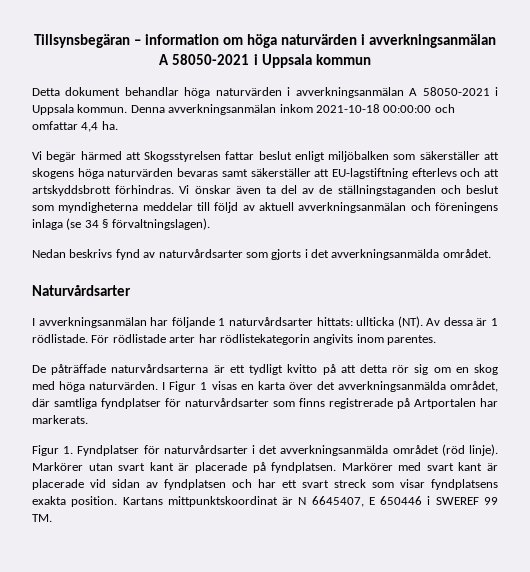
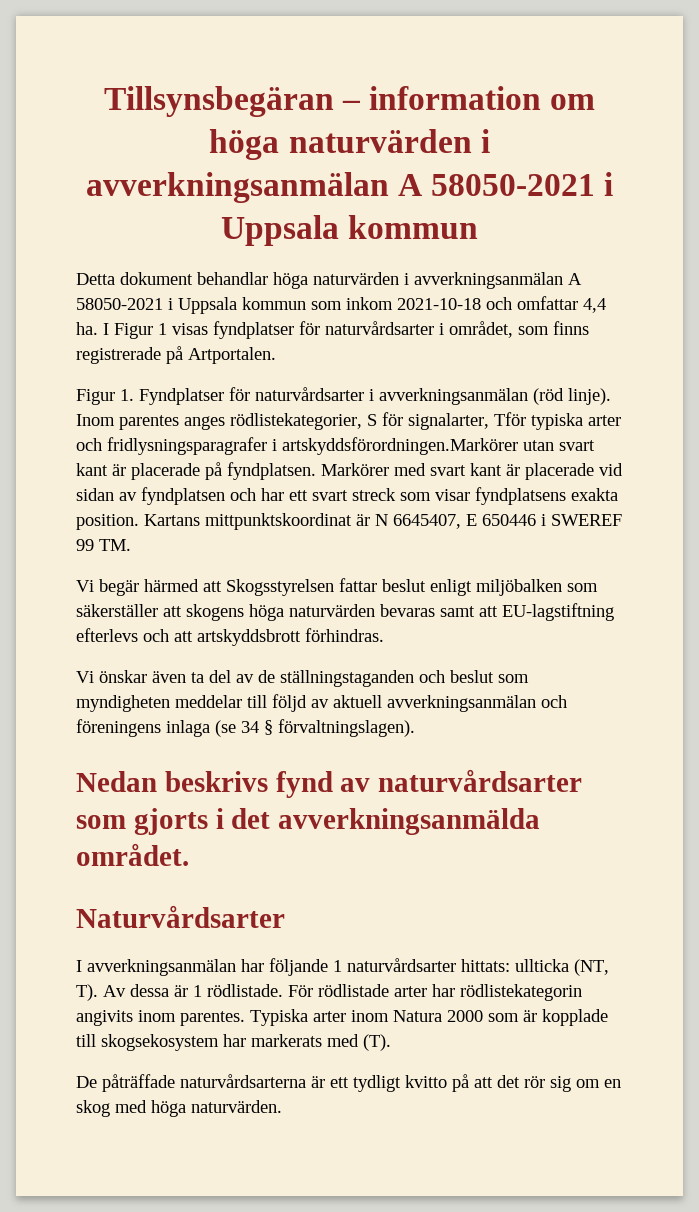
- Detta dokument behandlar höga naturvärden i avverkningsanmälan A 58050-2021 i Uppsala kommun. Denna avverkningsanmälan inkom 2021-10-18 00:00:00 och omfattar 4,4 ha.
- Vi begär härmed att Skogsstyrelsen fattar beslut enligt miljöbalken som säkerställer att skogens höga naturvärden bevaras samt säkerställer att EU-lagstiftning efterlevs och att artskyddsbrott förhindras. Vi önskar även ta del av de ställningstaganden och beslut som myndigheterna meddelar till följd av aktuell avverkningsanmälan och föreningens inlaga (se 34 § förvaltningslagen).
- Nedan beskrivs fynd av naturvårdsarter som gjorts i det avverkningsanmälda området.
- Naturvårdsarter
- I avverkningsanmälan har följande 1 naturvårdsarter hittats: ullticka (NT). Av dessa är 1 rödlistade. För rödlistade arter har rödlistekategorin angivits inom parentes.
- De påträffade naturvårdsarterna är ett tydligt kvitto på att detta rör sig om en skog med höga naturvärden. I Figur 1 visas en karta över det avverkningsanmälda området, där samtliga fyndplatser för naturvårdsarter som finns registrerade på Artportalen har markerats.
+ Detta dokument behandlar höga naturvärden i avverkningsanmälan A 58050-2021 i Uppsala kommun som inkom 2021-10-18 och omfattar 4,4 ha. I Figur 1 visas fyndplatser för naturvårdsarter i området, som finns registrerade på Artportalen.
- Figur 1. Fyndplatser för naturvårdsarter i det avverkningsanmälda området (röd linje). Markörer utan svart kant är placerade på fyndplatsen.
+ Figur 1. Fyndplatser för naturvårdsarter i avverkningsanmälan (röd linje). Inom parentes anges rödlistekategorier, S för signalarter, Tför typiska arter och fridlysningsparagrafer i artskyddsförordningen.Markörer utan svart kant är placerade på fyndplatsen.
+ Vi begär härmed att Skogsstyrelsen fattar beslut enligt miljöbalken som säkerställer att skogens höga naturvärden bevaras samt att EU-lagstiftning efterlevs och att artskyddsbrott förhindras.
+ Vi önskar även ta del av de ställningstaganden och beslut som myndigheten meddelar till följd av aktuell avverkningsanmälan och föreningens inlaga (se 34 § förvaltningslagen).
+ Nedan beskrivs fynd av naturvårdsarter som gjorts i det avverkningsanmälda området.
+ Naturvårdsarter
+ I avverkningsanmälan har följande 1 naturvårdsarter hittats: ullticka (NT, T). Av dessa är 1 rödlistade. För rödlistade arter har rödlistekategorin angivits inom parentes. Typiska arter inom Natura 2000 som är kopplade till skogsekosystem har markerats med (T).
+ De påträffade naturvårdsarterna är ett tydligt kvitto på att det rör sig om en skog med höga naturvärden.

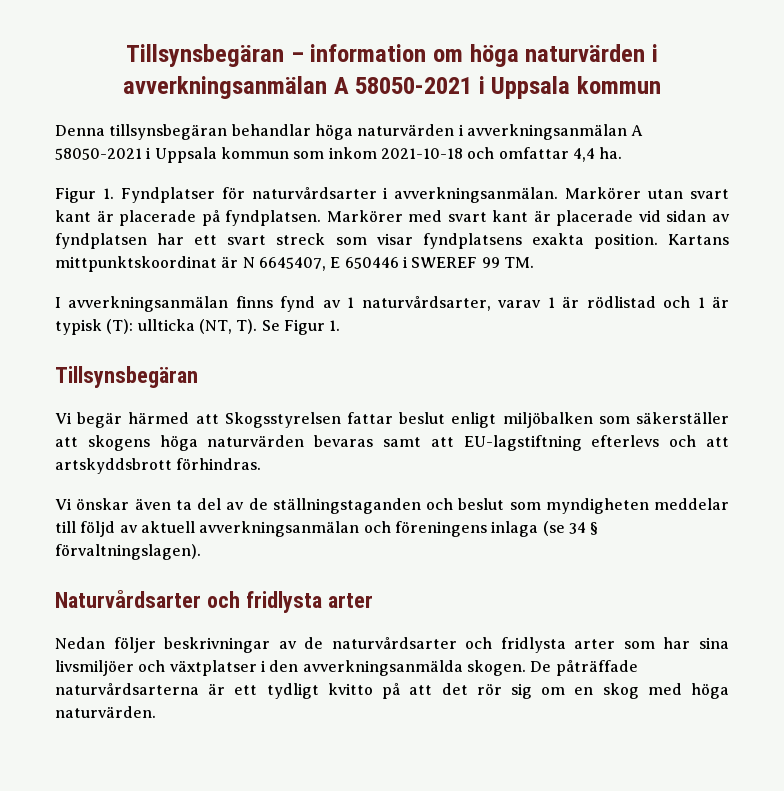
- Detta dokument behandlar höga naturvärden i avverkningsanmälan A 58050-2021 i Uppsala kommun som inkom 2021-10-18 och omfattar 4,4 ha. I Figur 1 visas fyndplatser för naturvårdsarter i området, som finns registrerade på Artportalen.
+ Denna tillsynsbegäran behandlar höga naturvärden i avverkningsanmälan A 58050-2021 i Uppsala kommun som inkom 2021-10-18 och omfattar 4,4 ha.
- Figur 1. Fyndplatser för naturvårdsarter i avverkningsanmälan (röd linje). Inom parentes anges rödlistekategorier, S för signalarter, Tför typiska arter och fridlysningsparagrafer i artskyddsförordningen.Markörer utan svart kant är placerade på fyndplatsen.
+ Figur 1. Fyndplatser för naturvårdsarter i avverkningsanmälan. Markörer utan svart kant är placerade på fyndplatsen.
- Markörer med svart kant är placerade vid sidan av fyndplatsen och har ett svart streck som visar fyndplatsens exakta position.
+ Markörer med svart kant är placerade vid sidan av fyndplatsen har ett svart streck som visar fyndplatsens exakta position.
+ I avverkningsanmälan finns fynd av 1 naturvårdsarter, varav 1 är rödlistad och 1 är typisk (T): ullticka (NT, T). Se Figur 1.
+ Tillsynsbegäran
- Nedan beskrivs fynd av naturvårdsarter som gjorts i det avverkningsanmälda området.
- Naturvårdsarter
- I avverkningsanmälan har följande 1 naturvårdsarter hittats: ullticka (NT, T). Av dessa är 1 rödlistade. För rödlistade arter har rödlistekategorin angivits inom parentes. Typiska arter inom Natura 2000 som är kopplade till skogsekosystem har markerats med (T).
- De påträffade naturvårdsarterna är ett tydligt kvitto på att det rör sig om en skog med höga naturvärden.
+ Naturvårdsarter och fridlysta arter
+ Nedan följer beskrivningar av de naturvårdsarter och fridlysta arter som har sina livsmiljöer och växtplatser i den avverkningsanmälda skogen. De påträffade naturvårdsarterna är ett tydligt kvitto på att det rör sig om en skog med höga naturvärden.

